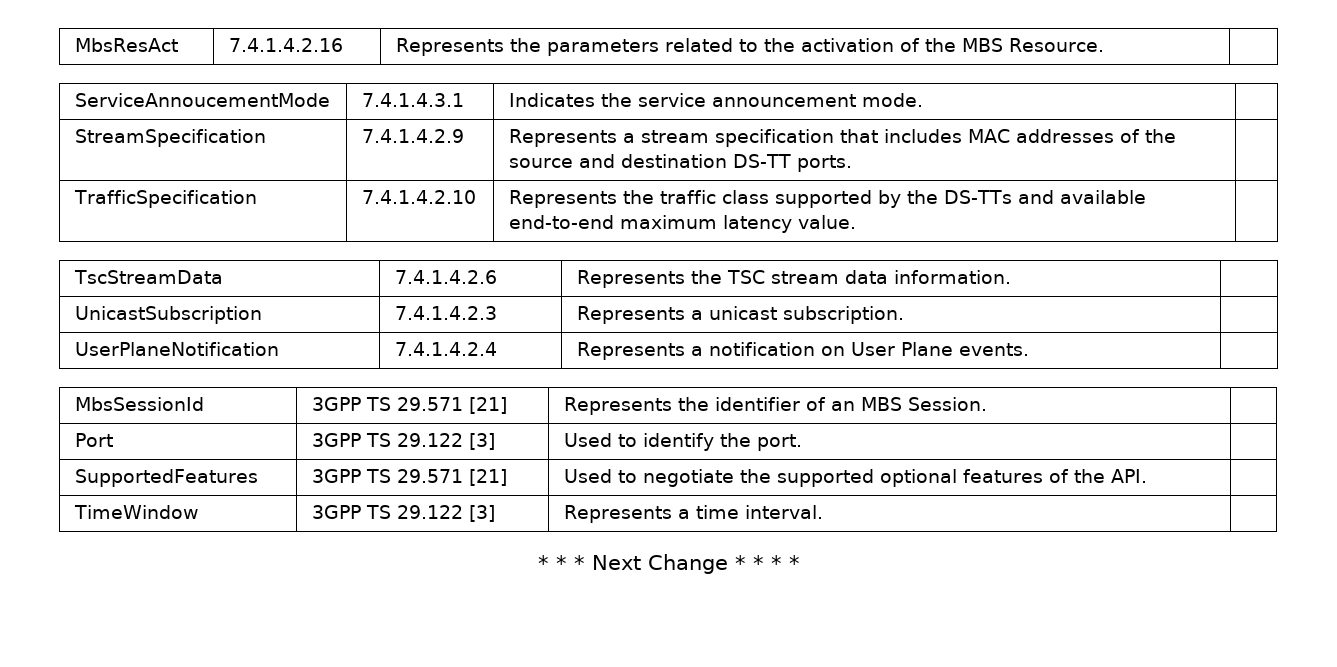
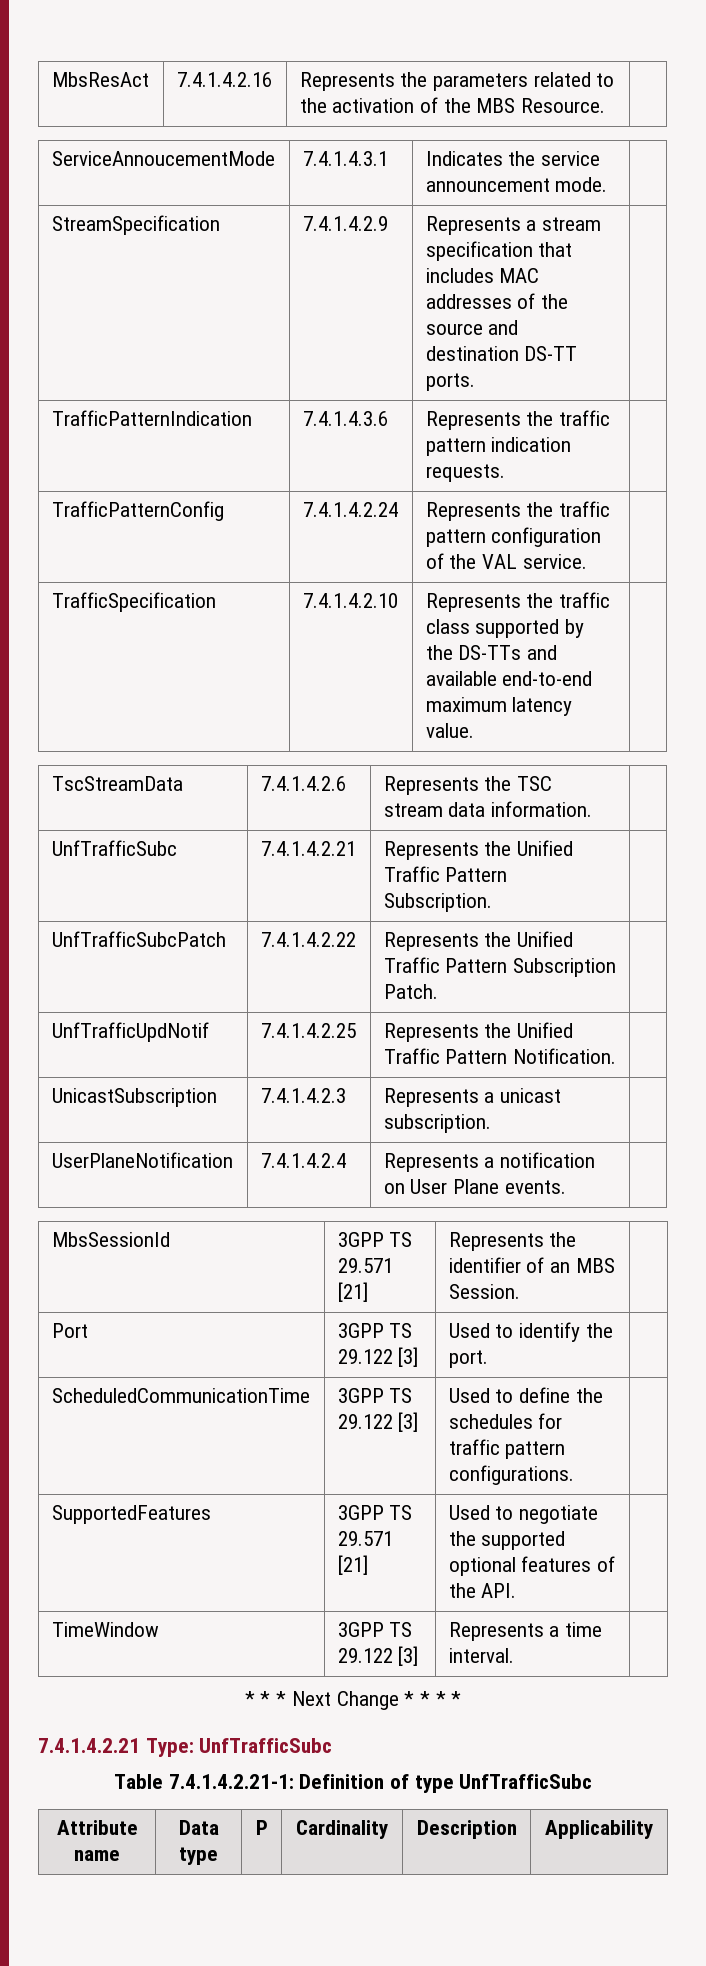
+ TrafficPatternIndication | 7.4.1.4.3.6 | Represents the traffic pattern indication requests. |
+ TrafficPatternConfig | 7.4.1.4.2.24 | Represents the traffic pattern configuration of the VAL service. |
+ UnfTrafficSubc | 7.4.1.4.2.21 | Represents the Unified Traffic Pattern Subscription. |
+ UnfTrafficSubcPatch | 7.4.1.4.2.22 | Represents the Unified Traffic Pattern Subscription Patch. |
+ UnfTrafficUpdNotif | 7.4.1.4.2.25 | Represents the Unified Traffic Pattern Notification. |
+ ScheduledCommunicationTime | 3GPP TS 29.122 [3] | Used to define the schedules for traffic pattern configurations. |
+ 7.4.1.4.2.21 Type: UnfTrafficSubc
+ Table 7.4.1.4.2.21-1: Definition of type UnfTrafficSubc
+ Attribute name | Data type | P | Cardinality | Description | Applicability

